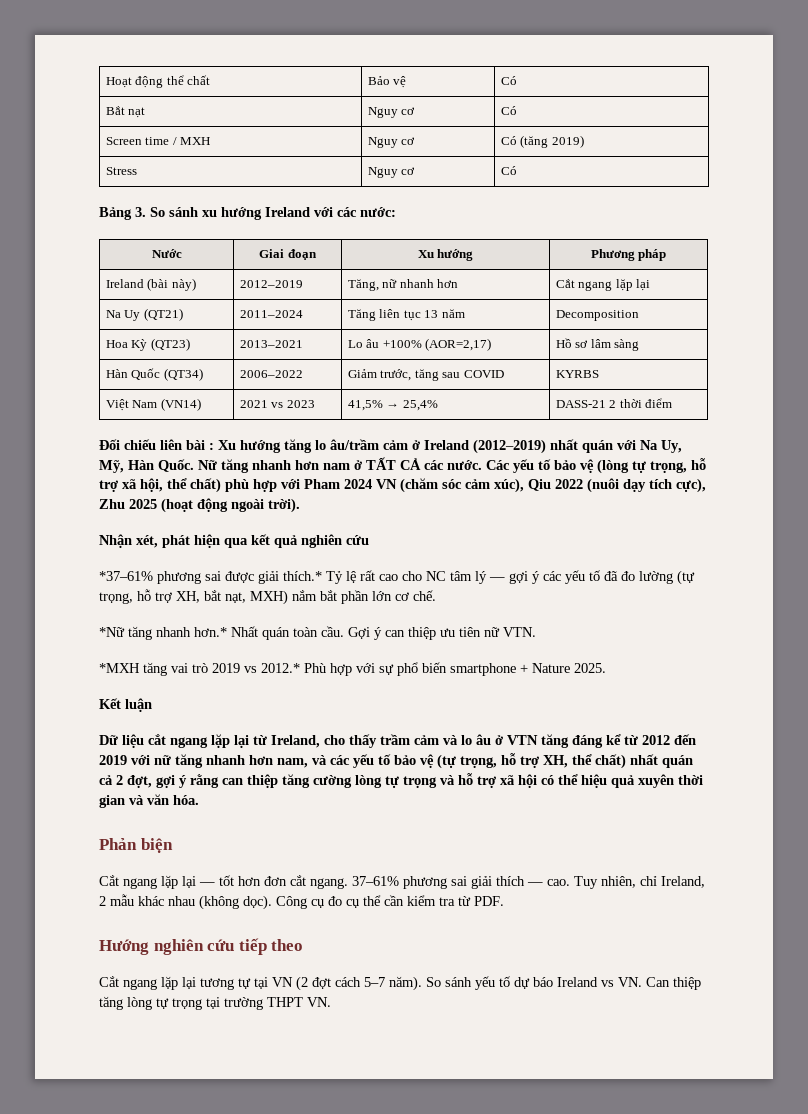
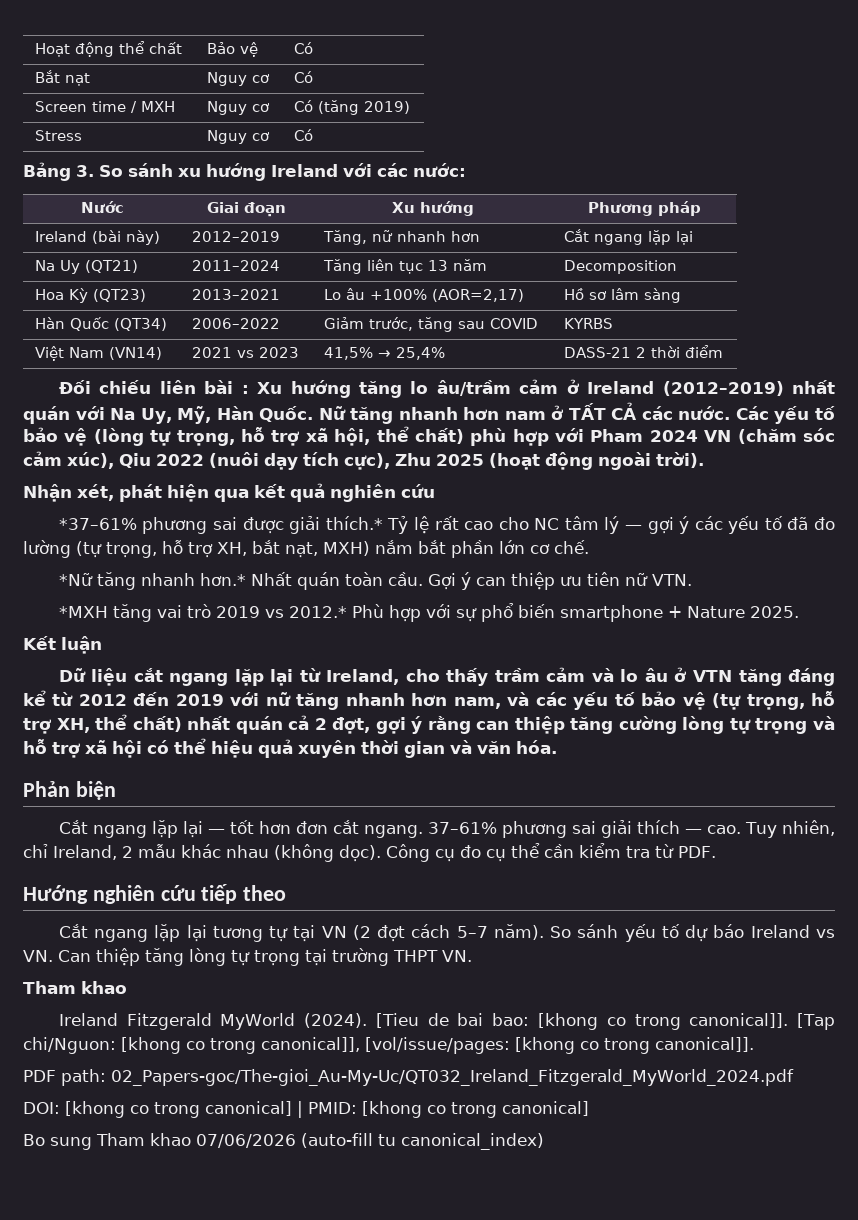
  So sánh yếu tố dự báo Ireland vs VN. Can thiệp tăng lòng tự trọng tại trường THPT VN.
+ Tham khao
+ Ireland Fitzgerald MyWorld (2024). [Tieu de bai bao: [khong co trong canonical]]. [Tap chi/Nguon: [khong co trong canonical]], [vol/issue/pages: [khong co trong canonical]].
+ PDF path: 02_Papers-goc/The-gioi_Au-My-Uc/QT032_Ireland_Fitzgerald_MyWorld_2024.pdf
+ DOI: [khong co trong canonical] | PMID: [khong co trong canonical]
+ Bo sung Tham khao 07/06/2026 (auto-fill tu canonical_index)

